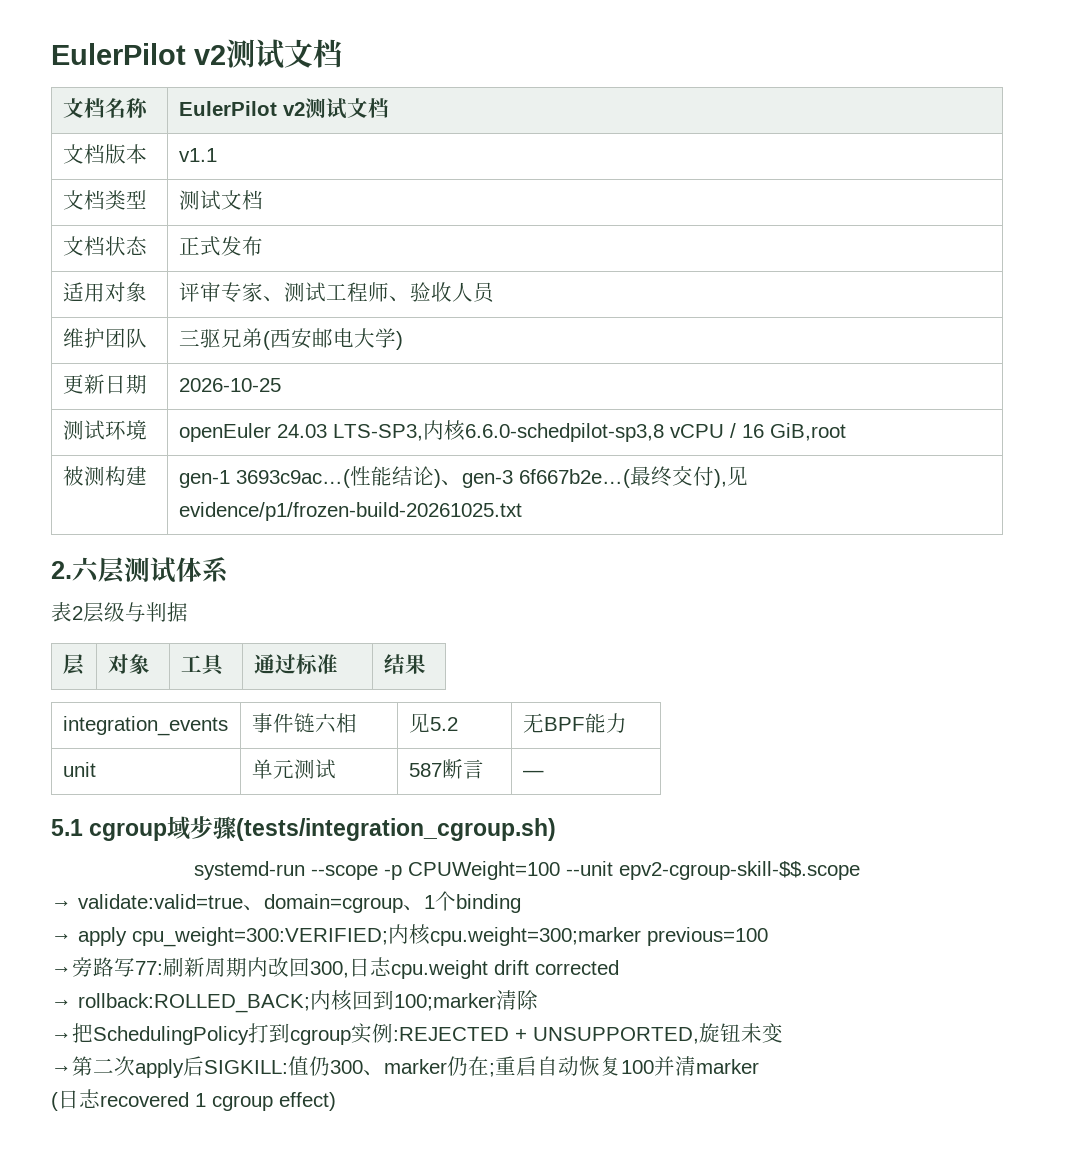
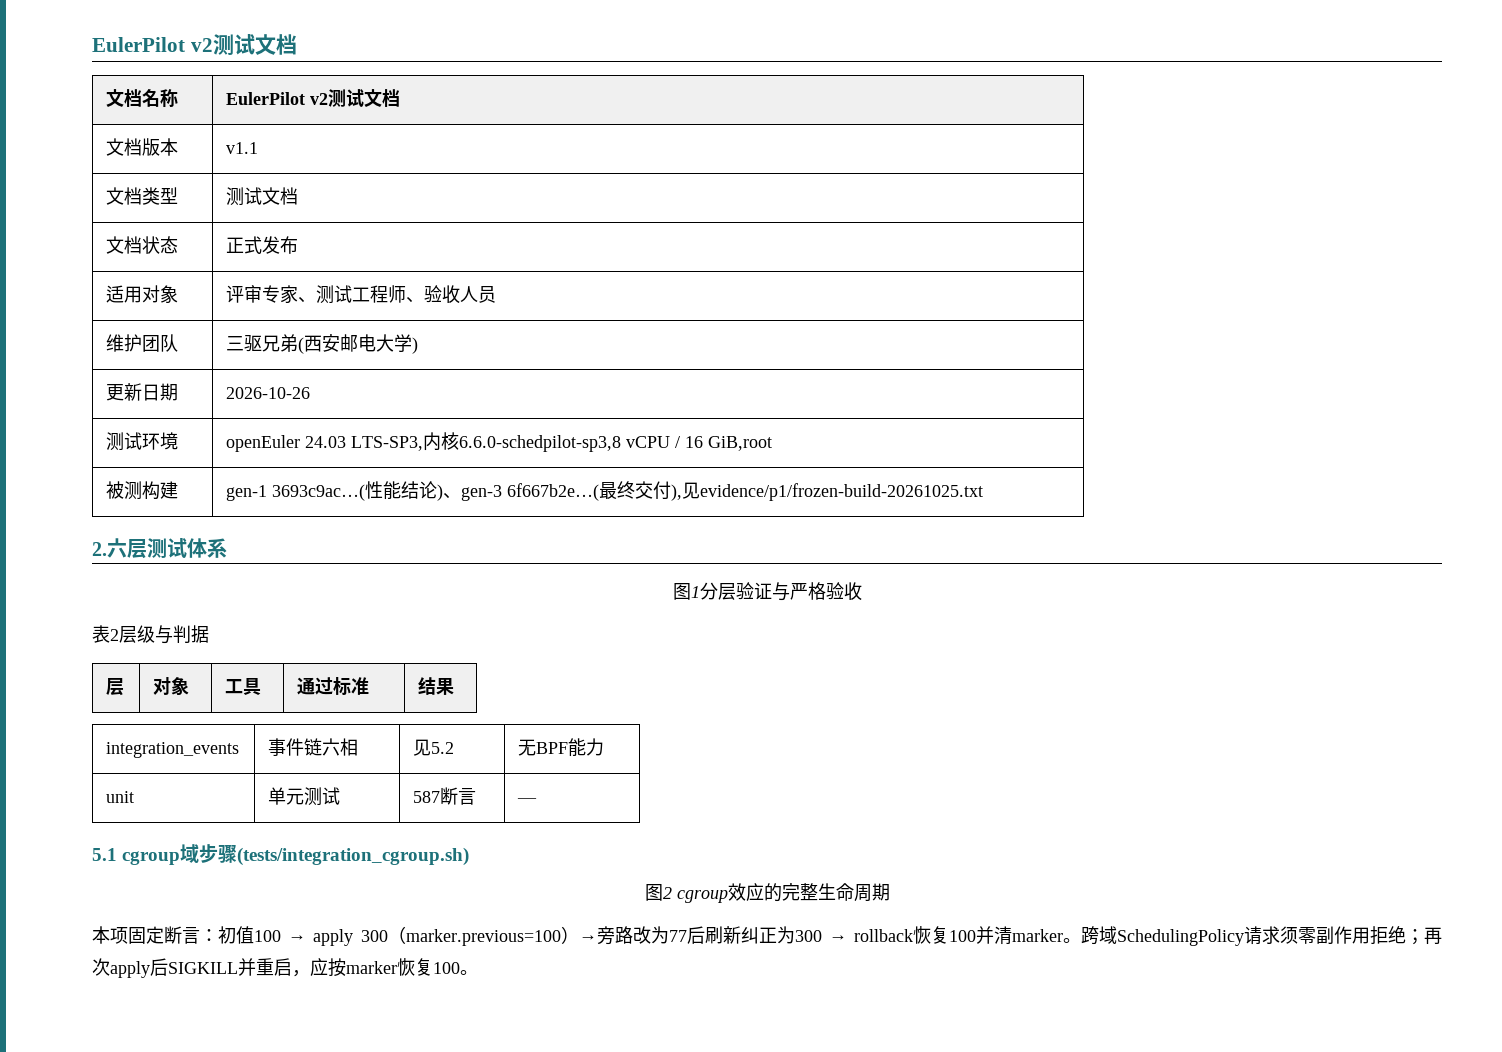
- 更新日期 | 2026-10-25
+ 更新日期 | 2026-10-26
+ 图1分层验证与严格验收
- systemd-run --scope -p CPUWeight=100 --unit epv2-cgroup-skill-$$.scope
- → validate:valid=true、domain=cgroup、1个binding
- → apply cpu_weight=300:VERIFIED;内核cpu.weight=300;marker previous=100
- →旁路写77:刷新周期内改回300,日志cpu.weight drift corrected
- → rollback:ROLLED_BACK;内核回到100;marker清除
- →把SchedulingPolicy打到cgroup实例:REJECTED + UNSUPPORTED,旋钮未变
- →第二次apply后SIGKILL:值仍300、marker仍在;重启自动恢复100并清marker
- (日志recovered 1 cgroup effect)
+ 图2 cgroup效应的完整生命周期
+ 本项固定断言：初值100 → apply 300（marker.previous=100）→旁路改为77后刷新纠正为300 → rollback恢复100并清marker。跨域SchedulingPolicy请求须零副作用拒绝；再次apply后SIGKILL并重启，应按marker恢复100。

